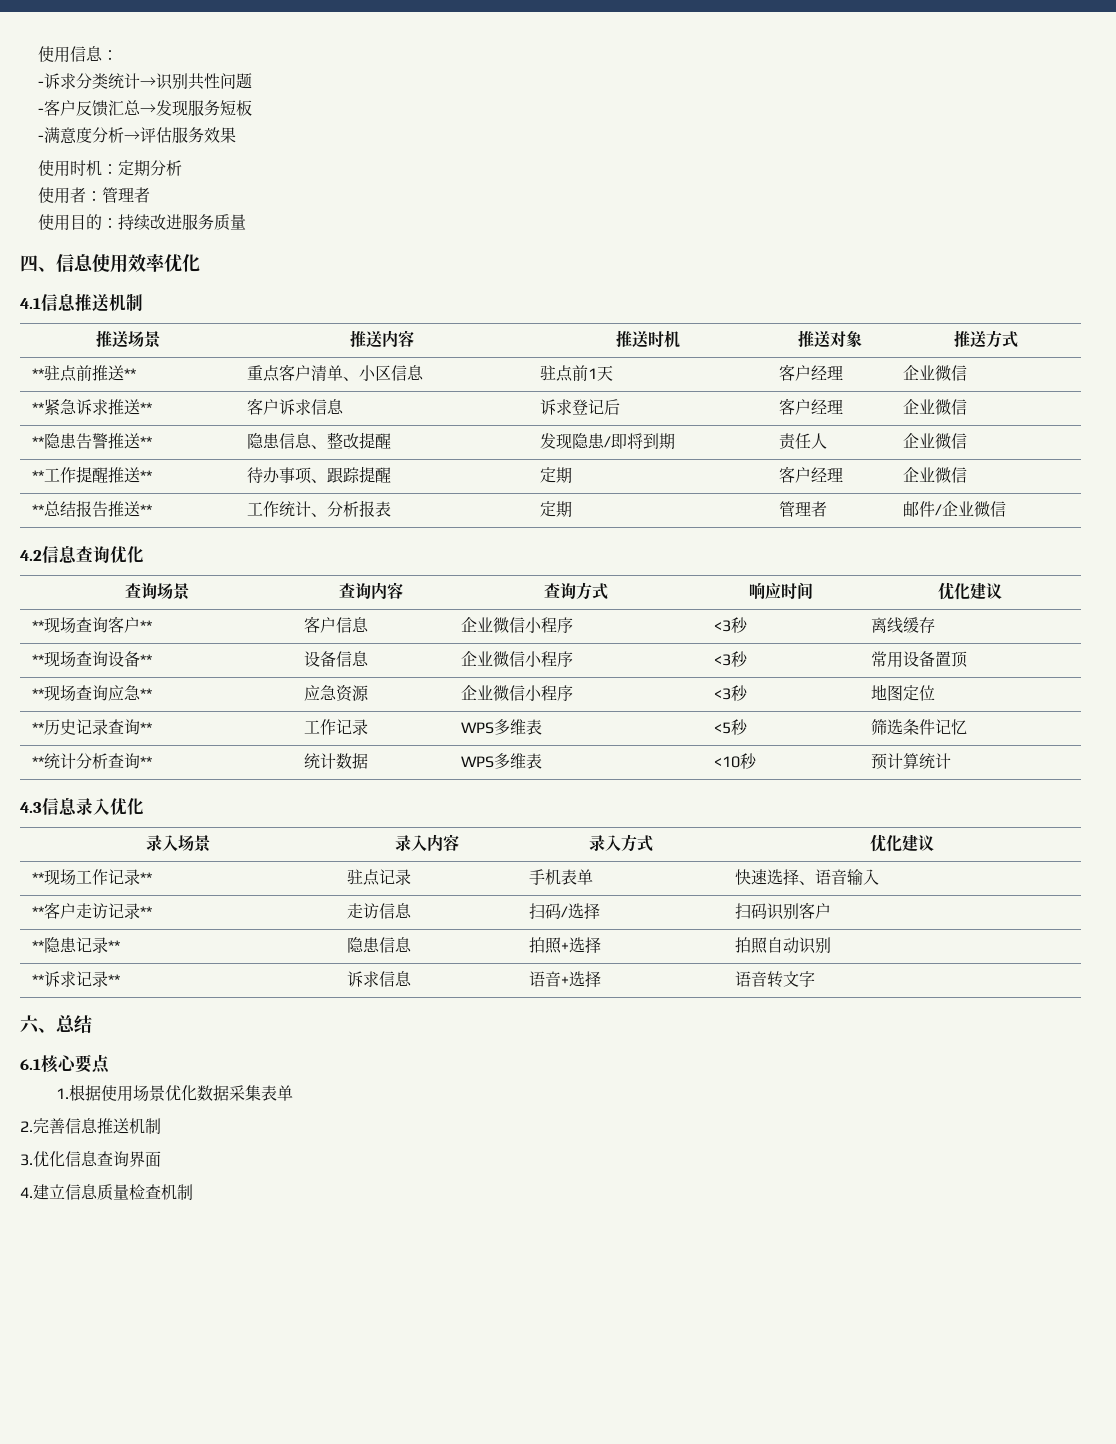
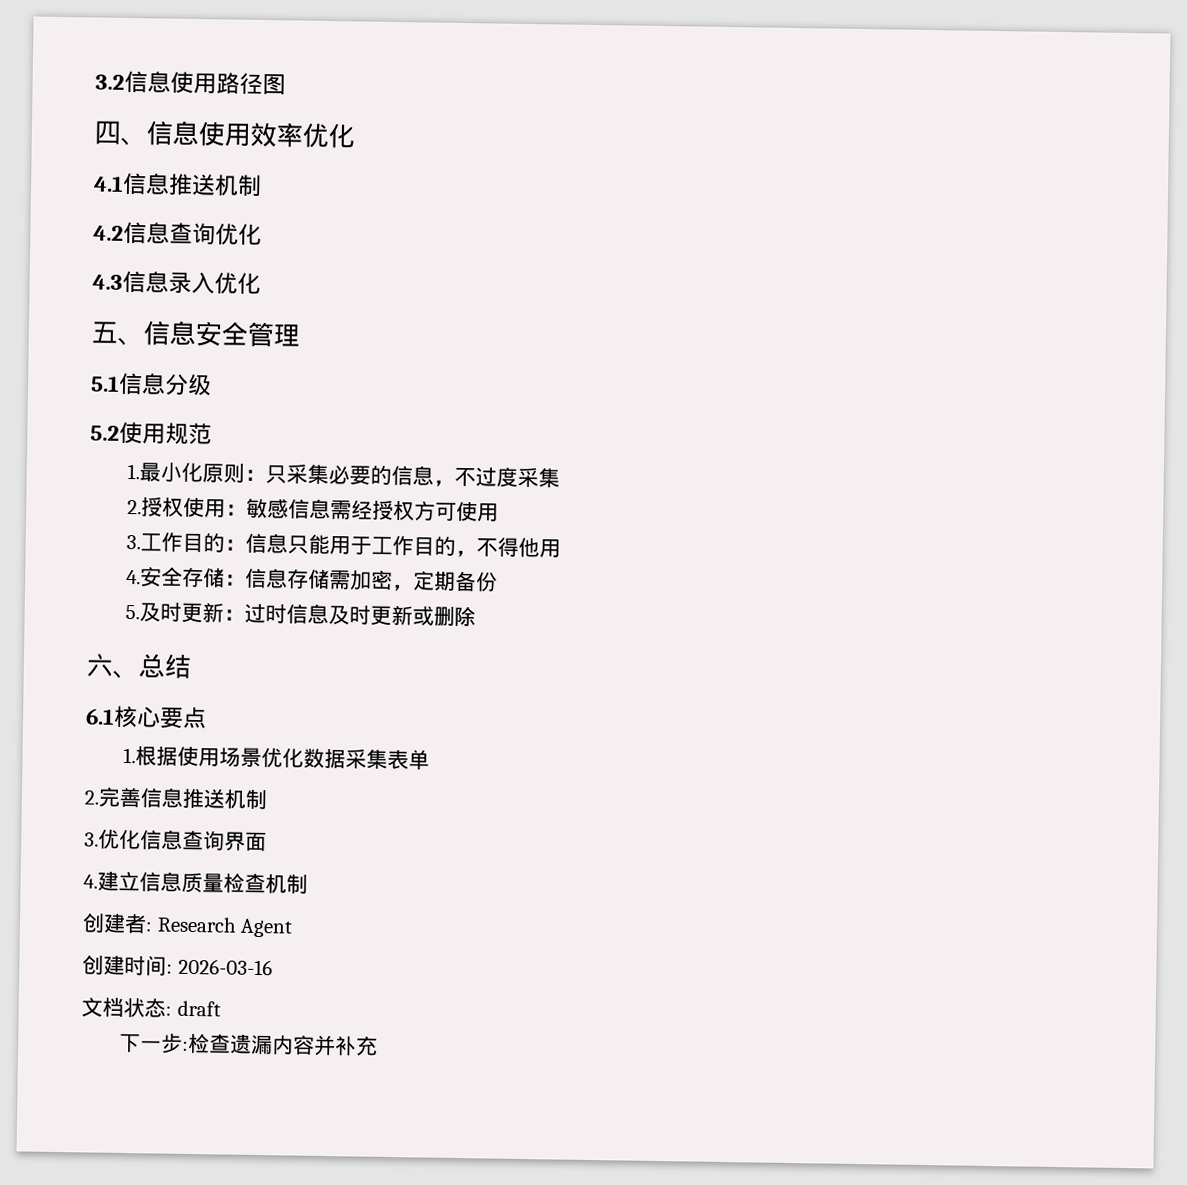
- 使用信息：
- -诉求分类统计→识别共性问题
- -客户反馈汇总→发现服务短板
- -满意度分析→评估服务效果
- 使用时机：定期分析
- 使用者：管理者
- 使用目的：持续改进服务质量
+ 3.2信息使用路径图
- 推送场景 | 推送内容 | 推送时机 | 推送对象 | 推送方式
- **驻点前推送** | 重点客户清单、小区信息 | 驻点前1天 | 客户经理 | 企业微信
- **紧急诉求推送** | 客户诉求信息 | 诉求登记后 | 客户经理 | 企业微信
- **隐患告警推送** | 隐患信息、整改提醒 | 发现隐患/即将到期 | 责任人 | 企业微信
- **工作提醒推送** | 待办事项、跟踪提醒 | 定期 | 客户经理 | 企业微信
- **总结报告推送** | 工作统计、分析报表 | 定期 | 管理者 | 邮件/企业微信
  4.2信息查询优化
- 查询场景 | 查询内容 | 查询方式 | 响应时间 | 优化建议
- **现场查询客户** | 客户信息 | 企业微信小程序 | <3秒 | 离线缓存
- **现场查询设备** | 设备信息 | 企业微信小程序 | <3秒 | 常用设备置顶
- **现场查询应急** | 应急资源 | 企业微信小程序 | <3秒 | 地图定位
- **历史记录查询** | 工作记录 | WPS多维表 | <5秒 | 筛选条件记忆
- **统计分析查询** | 统计数据 | WPS多维表 | <10秒 | 预计算统计
  4.3信息录入优化
- 录入场景 | 录入内容 | 录入方式 | 优化建议
- **现场工作记录** | 驻点记录 | 手机表单 | 快速选择、语音输入
- **客户走访记录** | 走访信息 | 扫码/选择 | 扫码识别客户
- **隐患记录** | 隐患信息 | 拍照+选择 | 拍照自动识别
- **诉求记录** | 诉求信息 | 语音+选择 | 语音转文字
+ 五、信息安全管理
+ 5.1信息分级
+ 5.2使用规范
+ 1.最小化原则：只采集必要的信息，不过度采集
+ 2.授权使用：敏感信息需经授权方可使用
+ 3.工作目的：信息只能用于工作目的，不得他用
+ 4.安全存储：信息存储需加密，定期备份
+ 5.及时更新：过时信息及时更新或删除
+ 创建者: Research Agent
+ 创建时间: 2026-03-16
+ 文档状态: draft
+ 下一步:检查遗漏内容并补充

